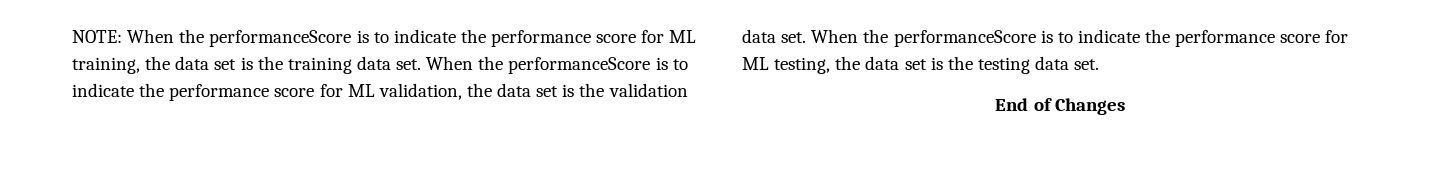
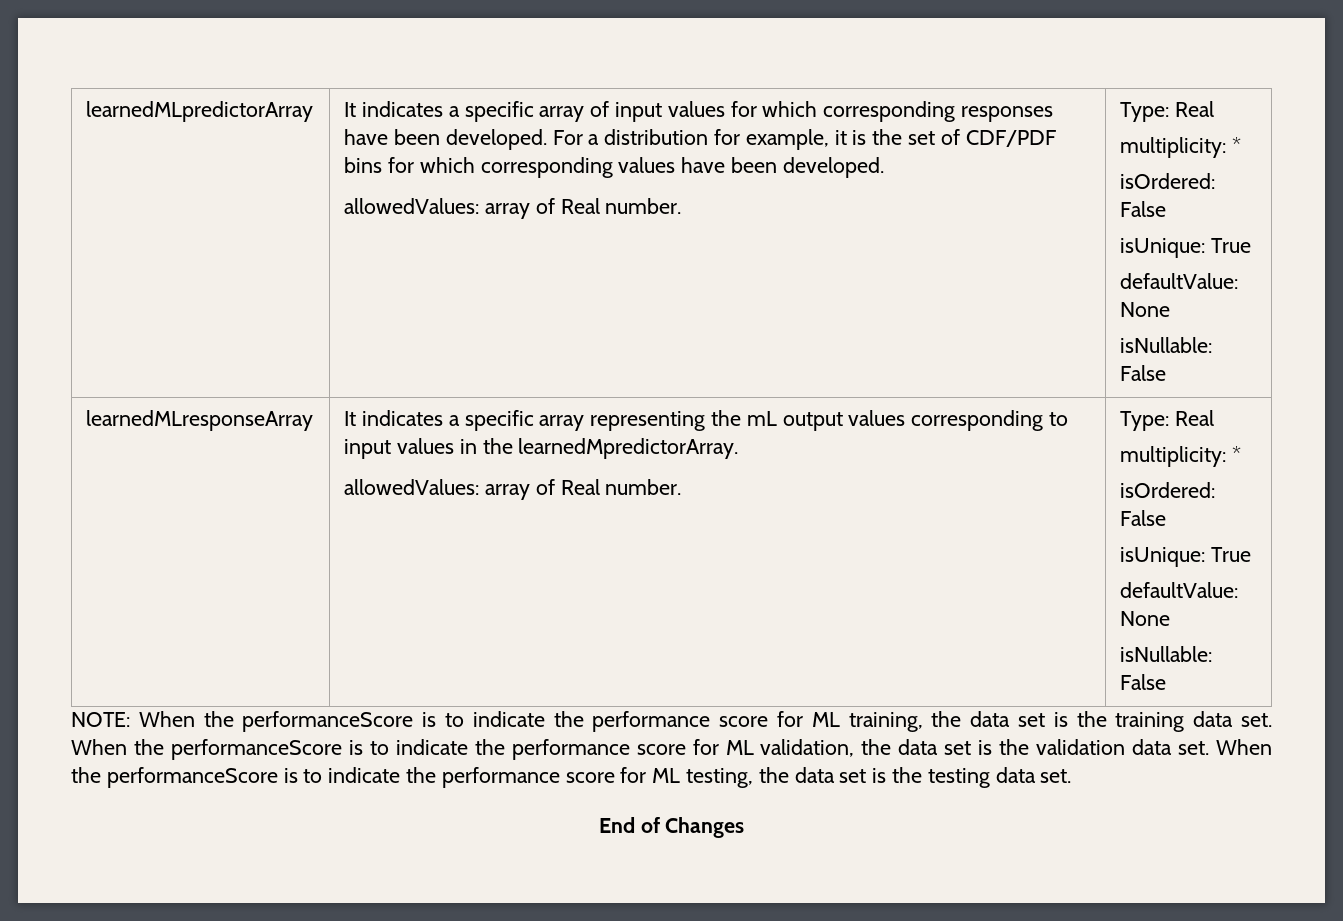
+ learnedMLpredictorArray | It indicates a specific array of input values for which corresponding responses have been developed. For a distribution for example, it is the set of CDF/PDF bins for which corresponding values have been developed.
+ allowedValues: array of Real number. | Type: Real
+ multiplicity: *
+ isOrdered: False
+ isUnique: True
+ defaultValue: None
+ isNullable: False
+ learnedMLresponseArray | It indicates a specific array representing the mL output values corresponding to input values in the learnedMpredictorArray.
+ allowedValues: array of Real number. | Type: Real
+ multiplicity: *
+ isOrdered: False
+ isUnique: True
+ defaultValue: None
+ isNullable: False

